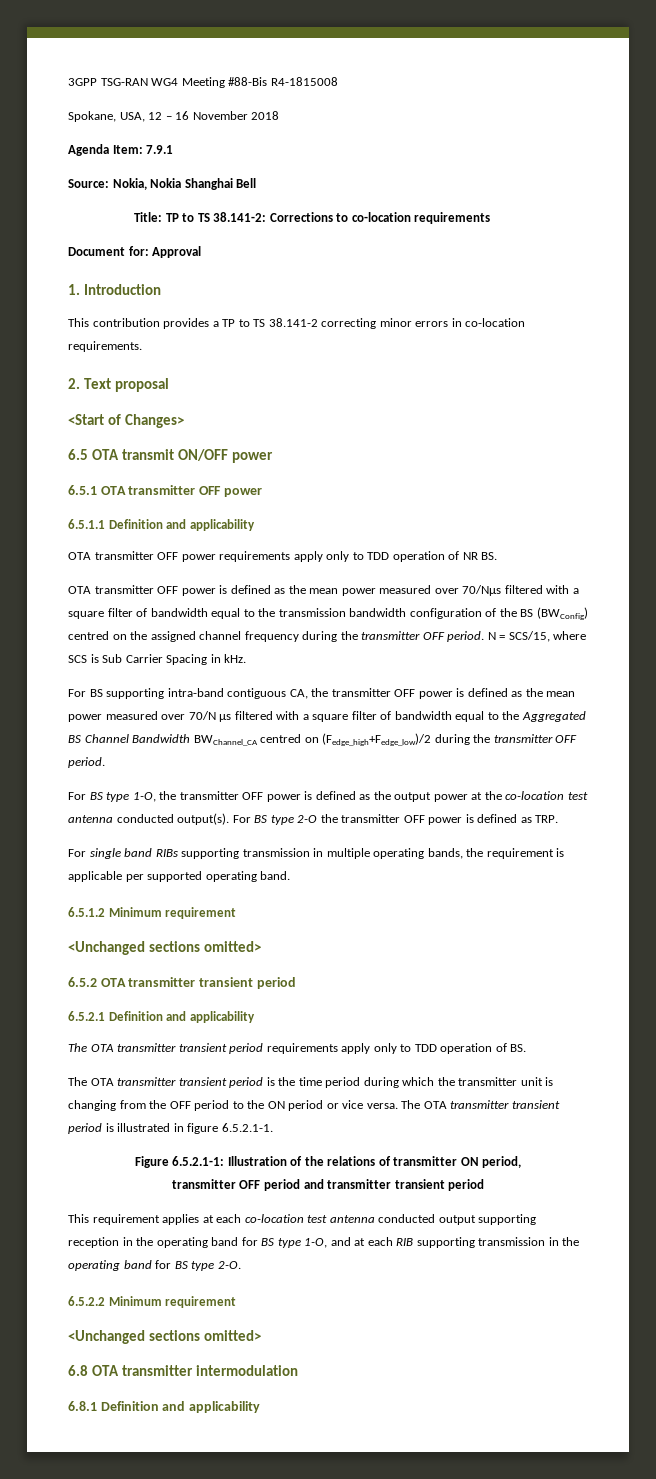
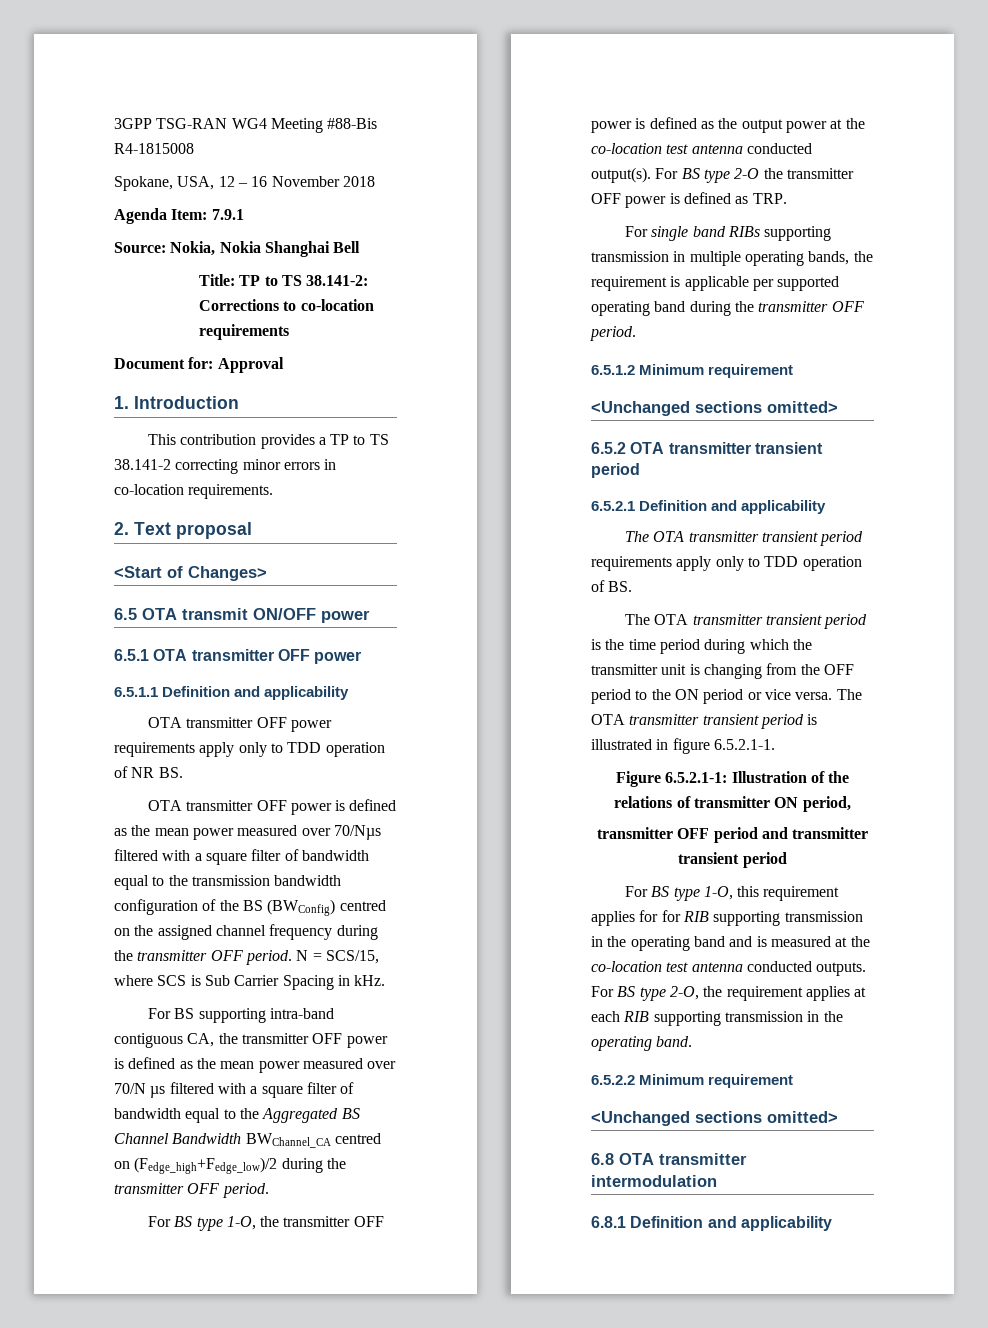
- For single band RIBs supporting transmission in multiple operating bands, the requirement is applicable per supported operating band.
+ For single band RIBs supporting transmission in multiple operating bands, the requirement is applicable per supported operating band during the transmitter OFF period.
- This requirement applies at each co-location test antenna conducted output supporting reception in the operating band for BS type 1-O, and at each RIB supporting transmission in the operating band for BS type 2-O.
+ For BS type 1-O, this requirement applies for for RIB supporting transmission in the operating band and is measured at the co-location test antenna conducted outputs. For BS type 2-O, the requirement applies at each RIB supporting transmission in the operating band.

